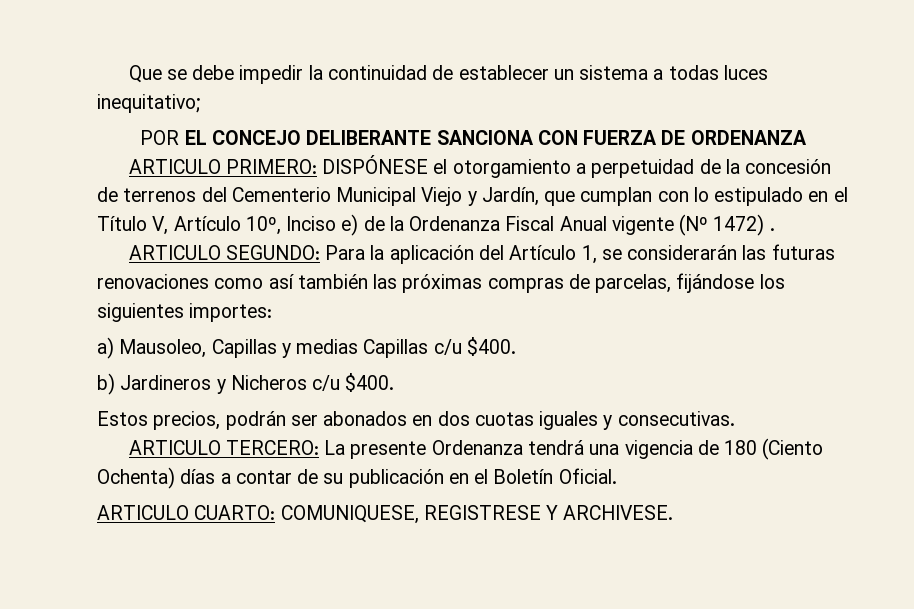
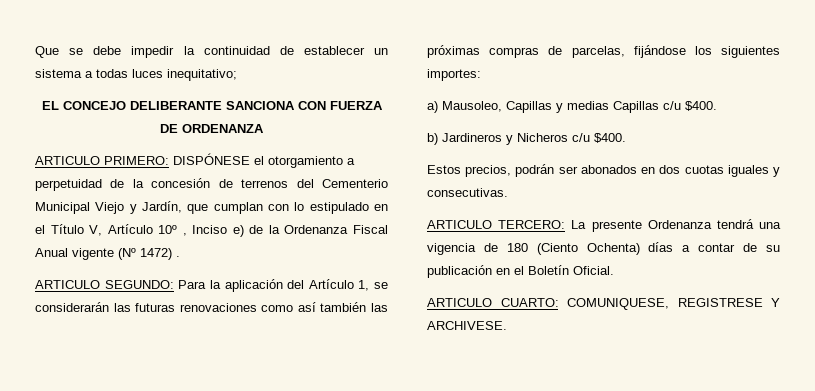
- POR EL CONCEJO DELIBERANTE SANCIONA CON FUERZA DE ORDENANZA
+ EL CONCEJO DELIBERANTE SANCIONA CON FUERZA DE ORDENANZA
- ARTICULO PRIMERO: DISPÓNESE el otorgamiento a perpetuidad de la concesión de terrenos del Cementerio Municipal Viejo y Jardín, que cumplan con lo estipulado en el Título V, Artículo 10º, Inciso e) de la Ordenanza Fiscal Anual vigente (Nº 1472) .
+ ARTICULO PRIMERO: DISPÓNESE el otorgamiento a perpetuidad de la concesión de terrenos del Cementerio Municipal Viejo y Jardín, que cumplan con lo estipulado en el Título V, Artículo 10º , Inciso e) de la Ordenanza Fiscal Anual vigente (Nº 1472) .

